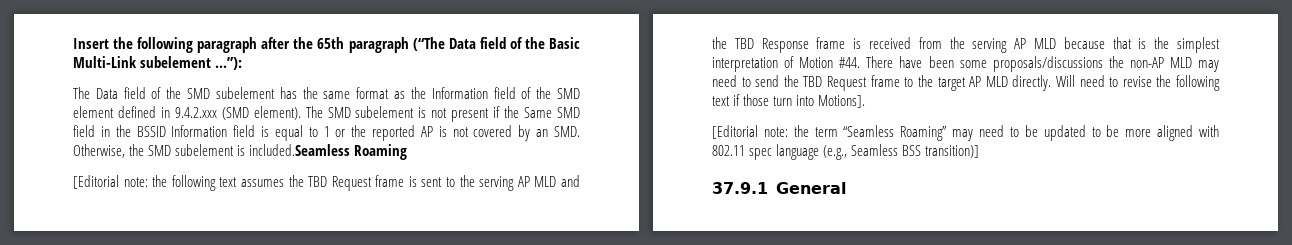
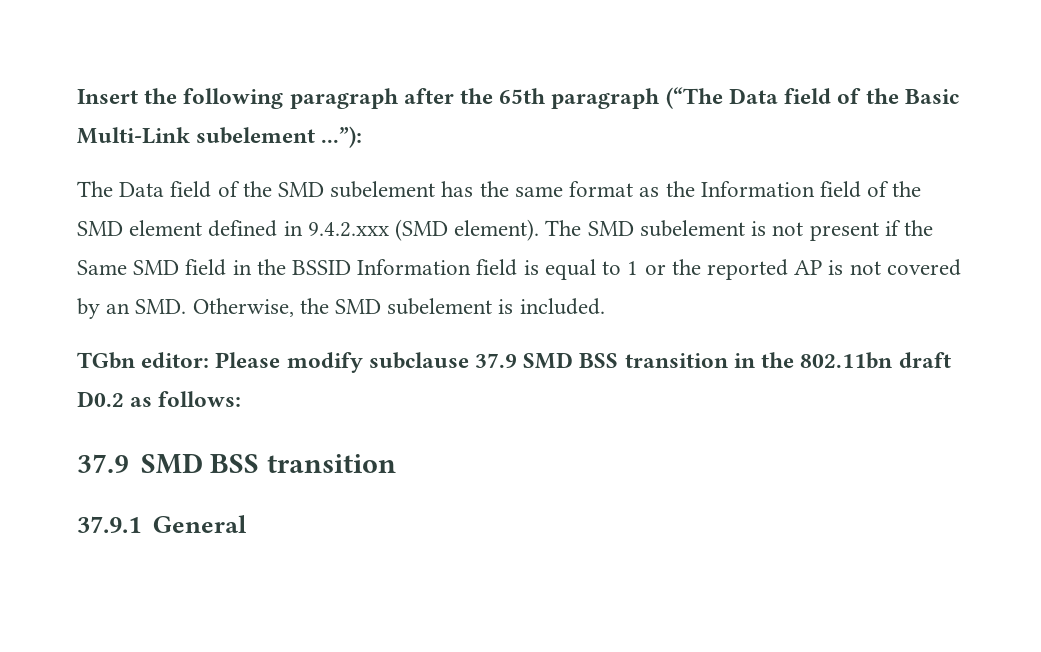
- The SMD subelement is not present if the Same SMD field in the BSSID Information field is equal to 1 or the reported AP is not covered by an SMD. Otherwise, the SMD subelement is included.Seamless Roaming
- [Editorial note: the following text assumes the TBD Request frame is sent to the serving AP MLD and the TBD Response frame is received from the serving AP MLD because that is the simplest interpretation of Motion #44. There have been some proposals/discussions the non-AP MLD may need to send the TBD Request frame to the target AP MLD directly. Will need to revise the following text if those turn into Motions].
- [Editorial note: the term “Seamless Roaming” may need to be updated to be more aligned with 802.11 spec language (e.g., Seamless BSS transition)]
+ The SMD subelement is not present if the Same SMD field in the BSSID Information field is equal to 1 or the reported AP is not covered by an SMD. Otherwise, the SMD subelement is included.
+ TGbn editor: Please modify subclause 37.9 SMD BSS transition in the 802.11bn draft D0.2 as follows:
+ 37.9 SMD BSS transition

